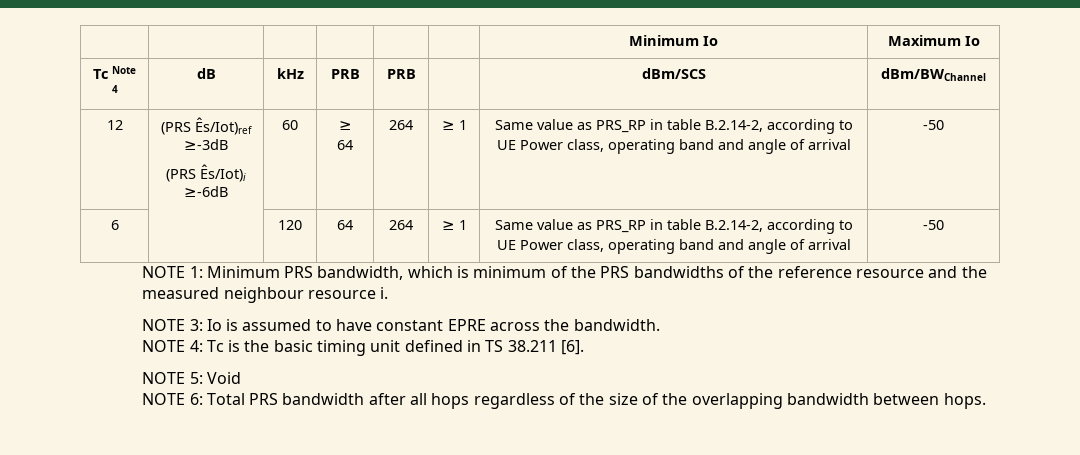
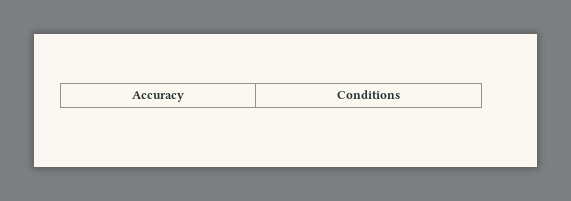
- | | | | | | Minimum Io | Maximum Io
- Tc Note 4 | dB | kHz | PRB | PRB | | dBm/SCS | dBm/BWChannel
- 12 | (PRS Ês/Iot)ref ≥-3dB
- (PRS Ês/Iot)i ≥-6dB | 60 | ≥ 64 | 264 | ≥ 1 | Same value as PRS_RP in table B.2.14-2, according to UE Power class, operating band and angle of arrival | -50
- 6 | | 120 | 64 | 264 | ≥ 1 | Same value as PRS_RP in table B.2.14-2, according to UE Power class, operating band and angle of arrival | -50
- NOTE 1: Minimum PRS bandwidth, which is minimum of the PRS bandwidths of the reference resource and the measured neighbour resource i.
- NOTE 3: Io is assumed to have constant EPRE across the bandwidth.
- NOTE 4: Tc is the basic timing unit defined in TS 38.211 [6].
- NOTE 5: Void
- NOTE 6: Total PRS bandwidth after all hops regardless of the size of the overlapping bandwidth between hops.
+ Accuracy | Conditions

